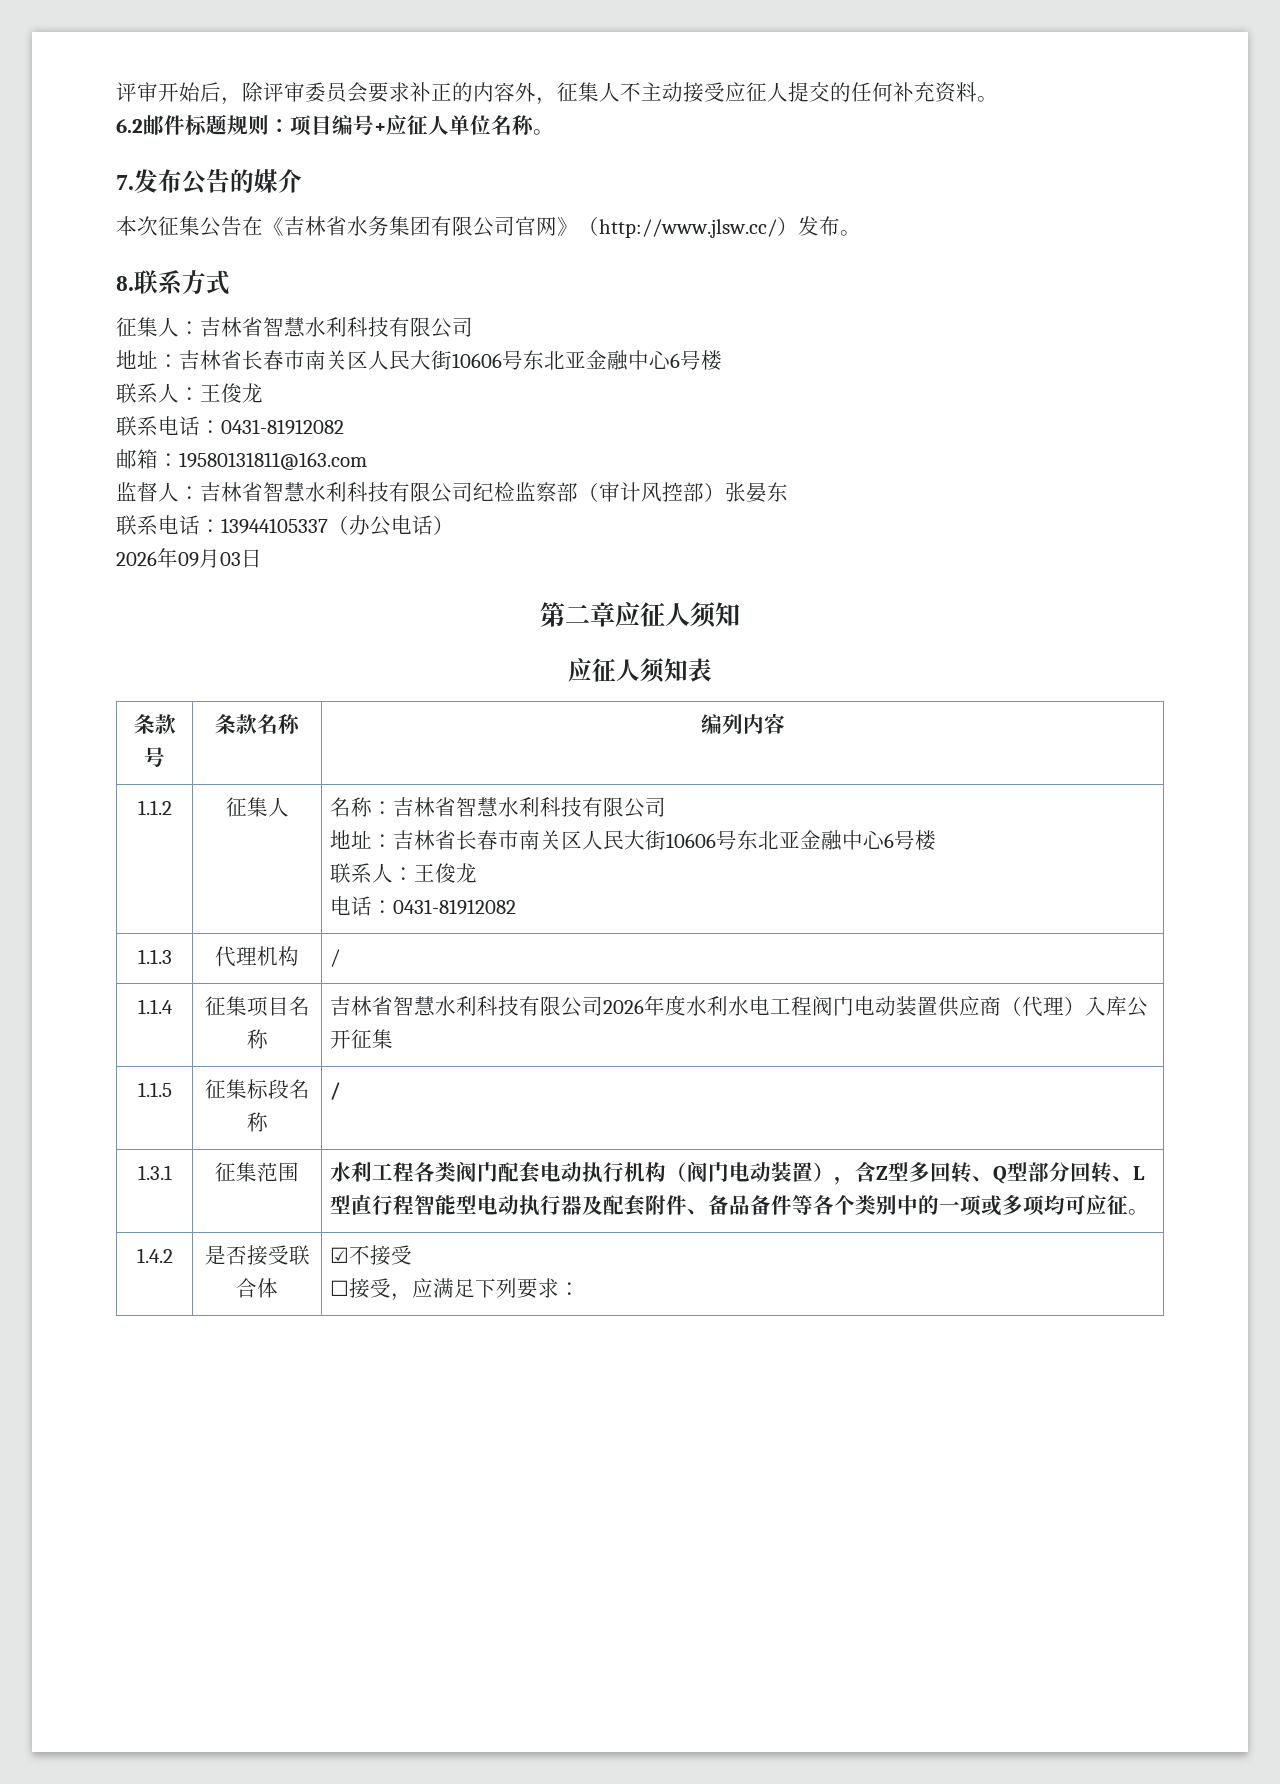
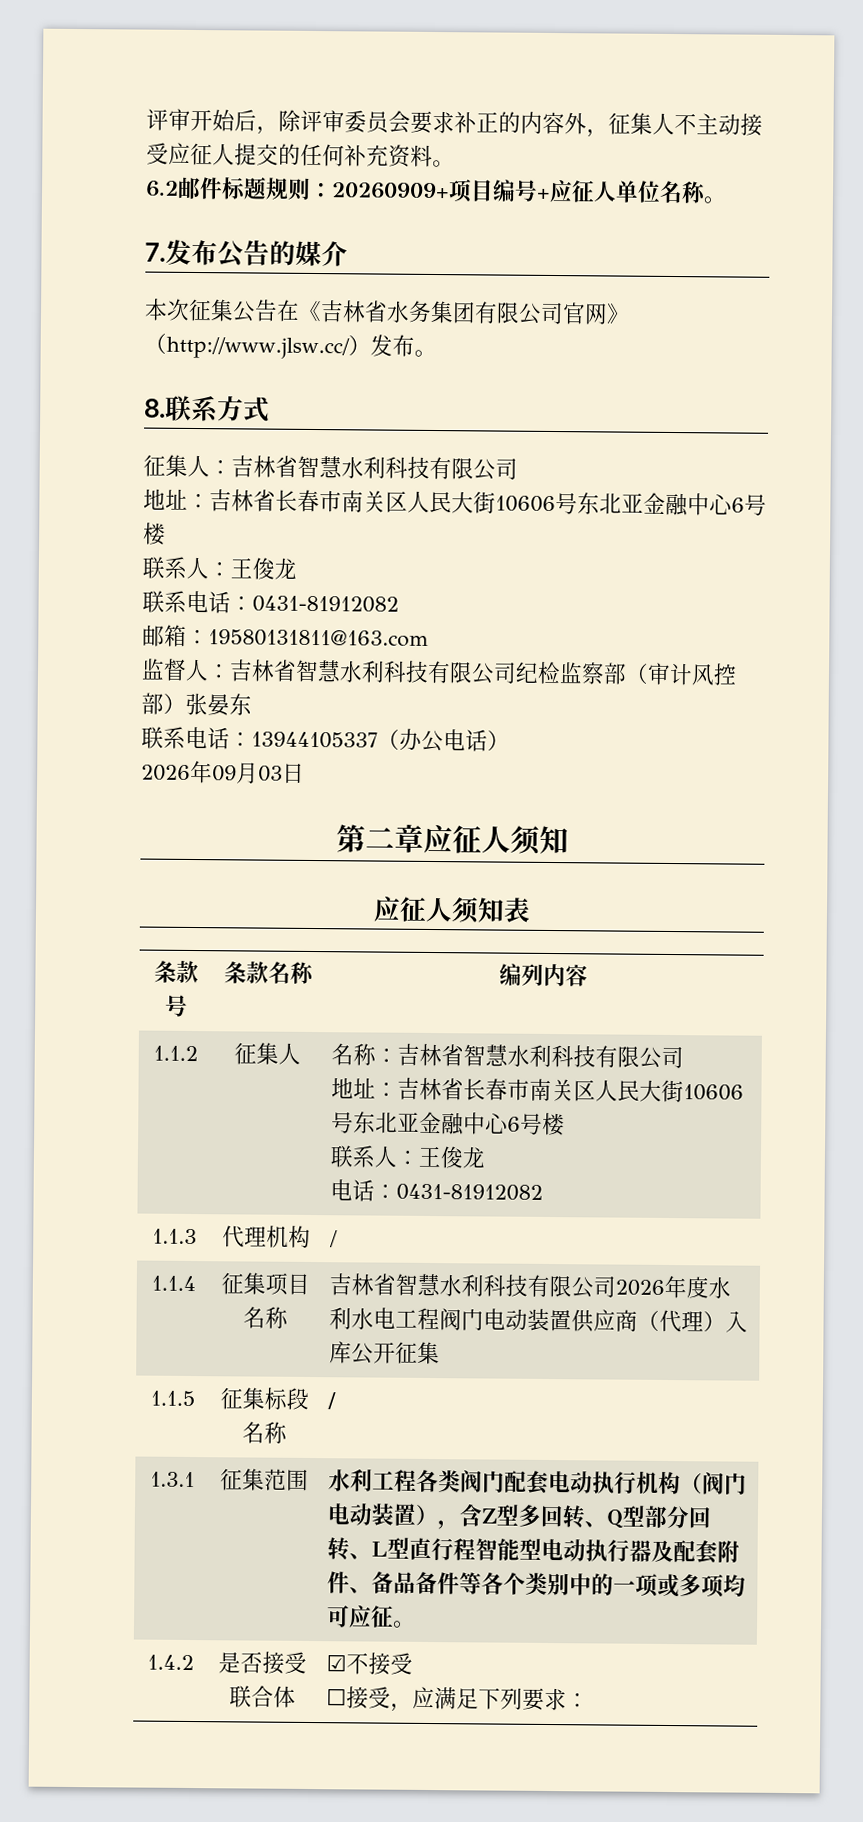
- 6.2邮件标题规则：项目编号+应征人单位名称。
+ 6.2邮件标题规则：20260909+项目编号+应征人单位名称。

